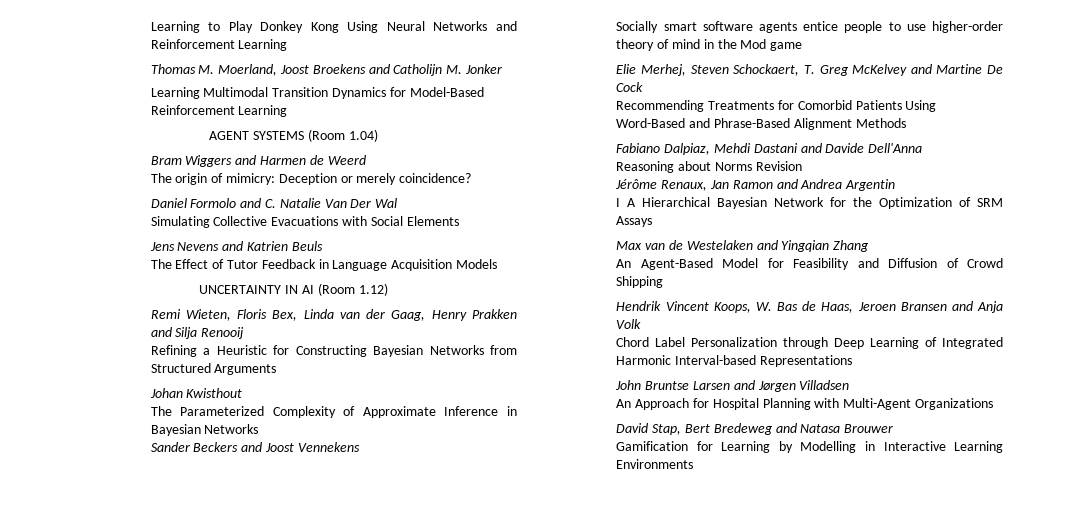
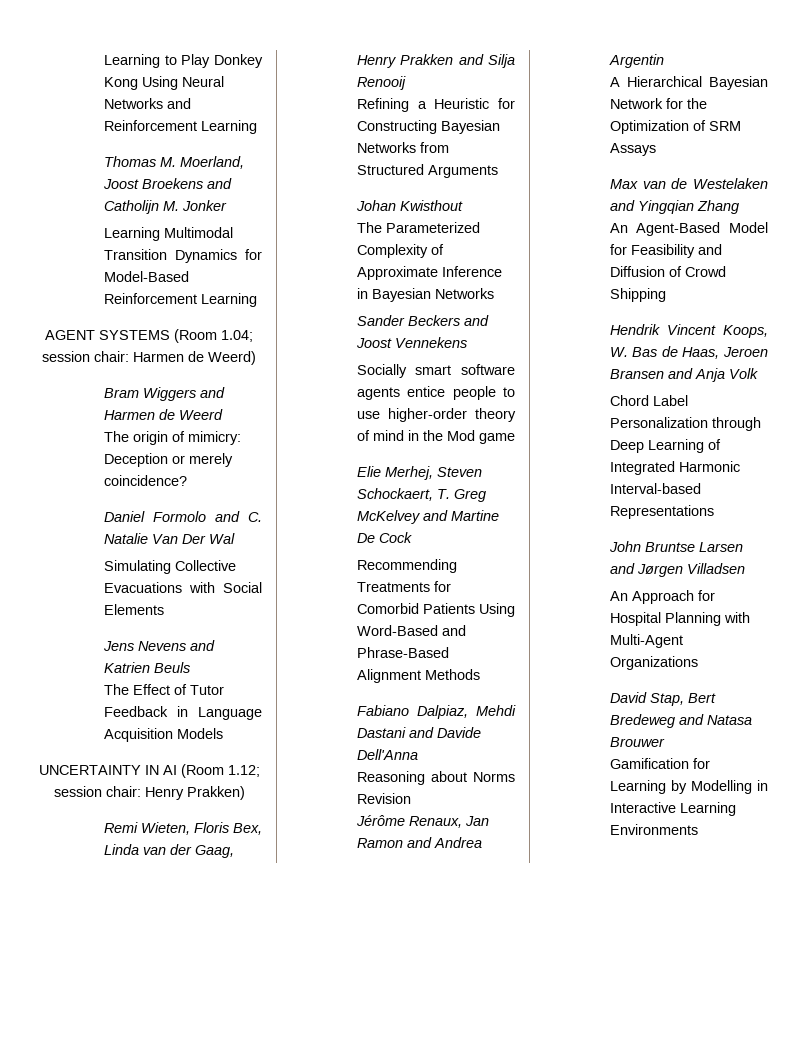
- AGENT SYSTEMS (Room 1.04)
+ AGENT SYSTEMS (Room 1.04; session chair: Harmen de Weerd)
- UNCERTAINTY IN AI (Room 1.12)
+ UNCERTAINTY IN AI (Room 1.12; session chair: Henry Prakken)
- I A Hierarchical Bayesian Network for the Optimization of SRM Assays
+ A Hierarchical Bayesian Network for the Optimization of SRM Assays

